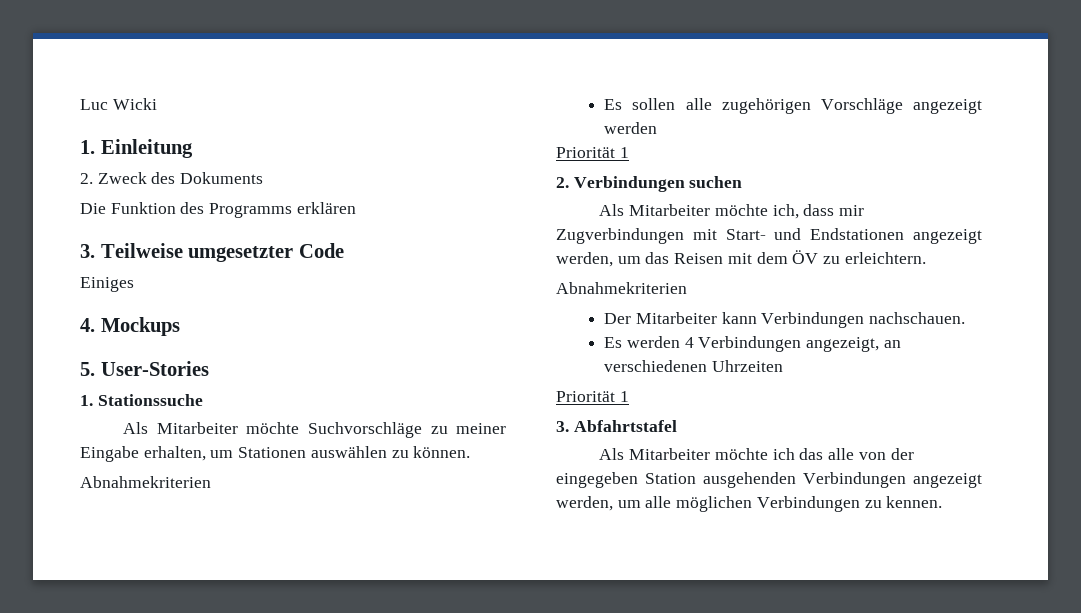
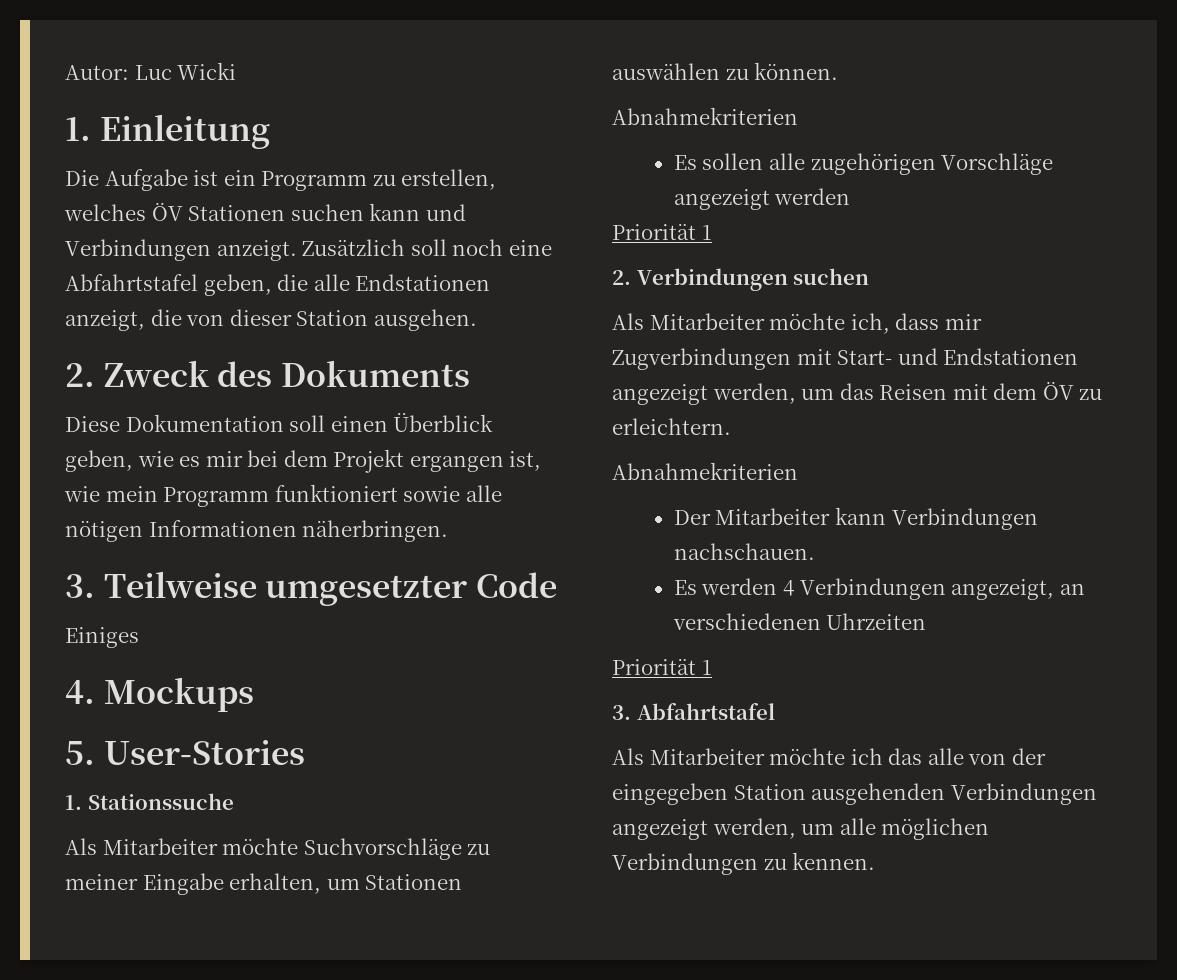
- Luc Wicki
+ Autor: Luc Wicki
+ Die Aufgabe ist ein Programm zu erstellen, welches ÖV Stationen suchen kann und Verbindungen anzeigt. Zusätzlich soll noch eine Abfahrtstafel geben, die alle Endstationen anzeigt, die von dieser Station ausgehen.
  2. Zweck des Dokuments
- Die Funktion des Programms erklären
+ Diese Dokumentation soll einen Überblick geben, wie es mir bei dem Projekt ergangen ist, wie mein Programm funktioniert sowie alle nötigen Informationen näherbringen.

